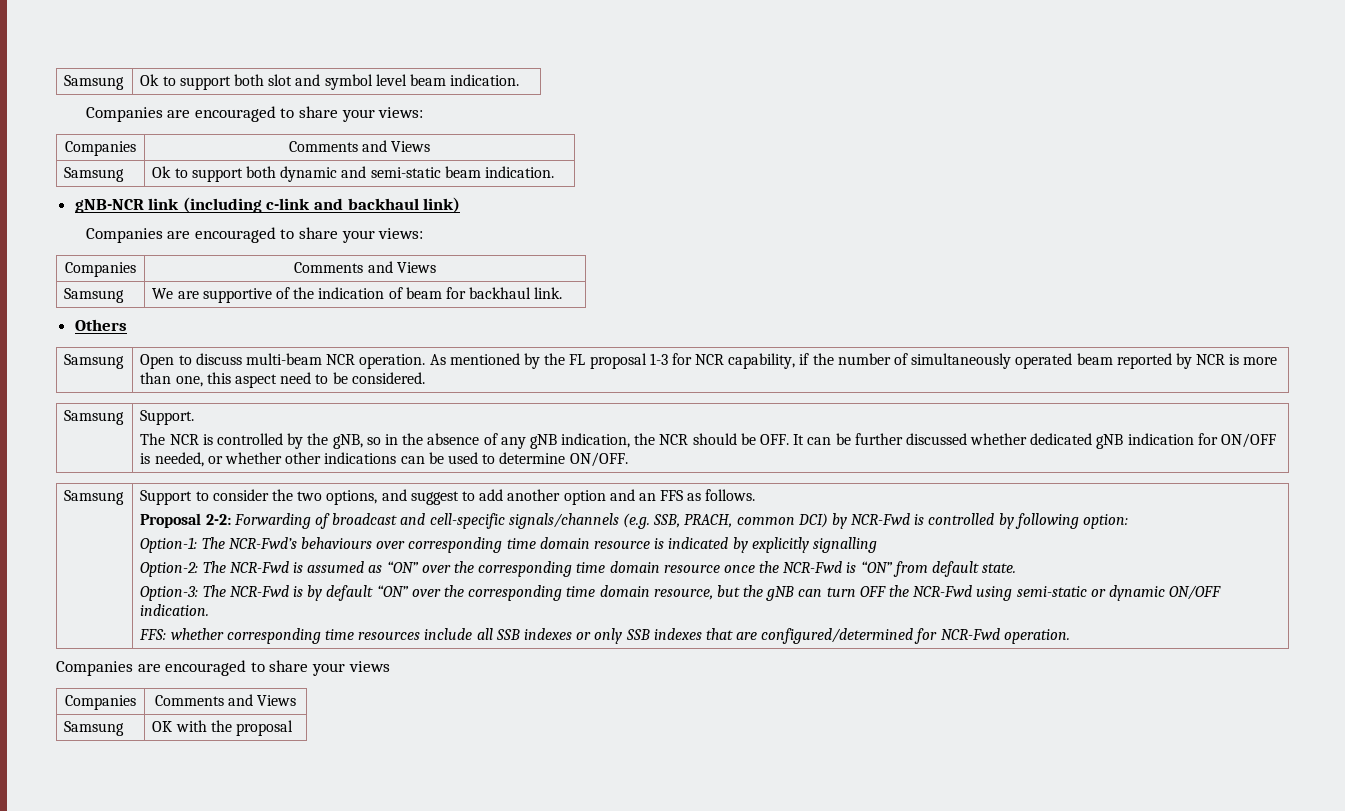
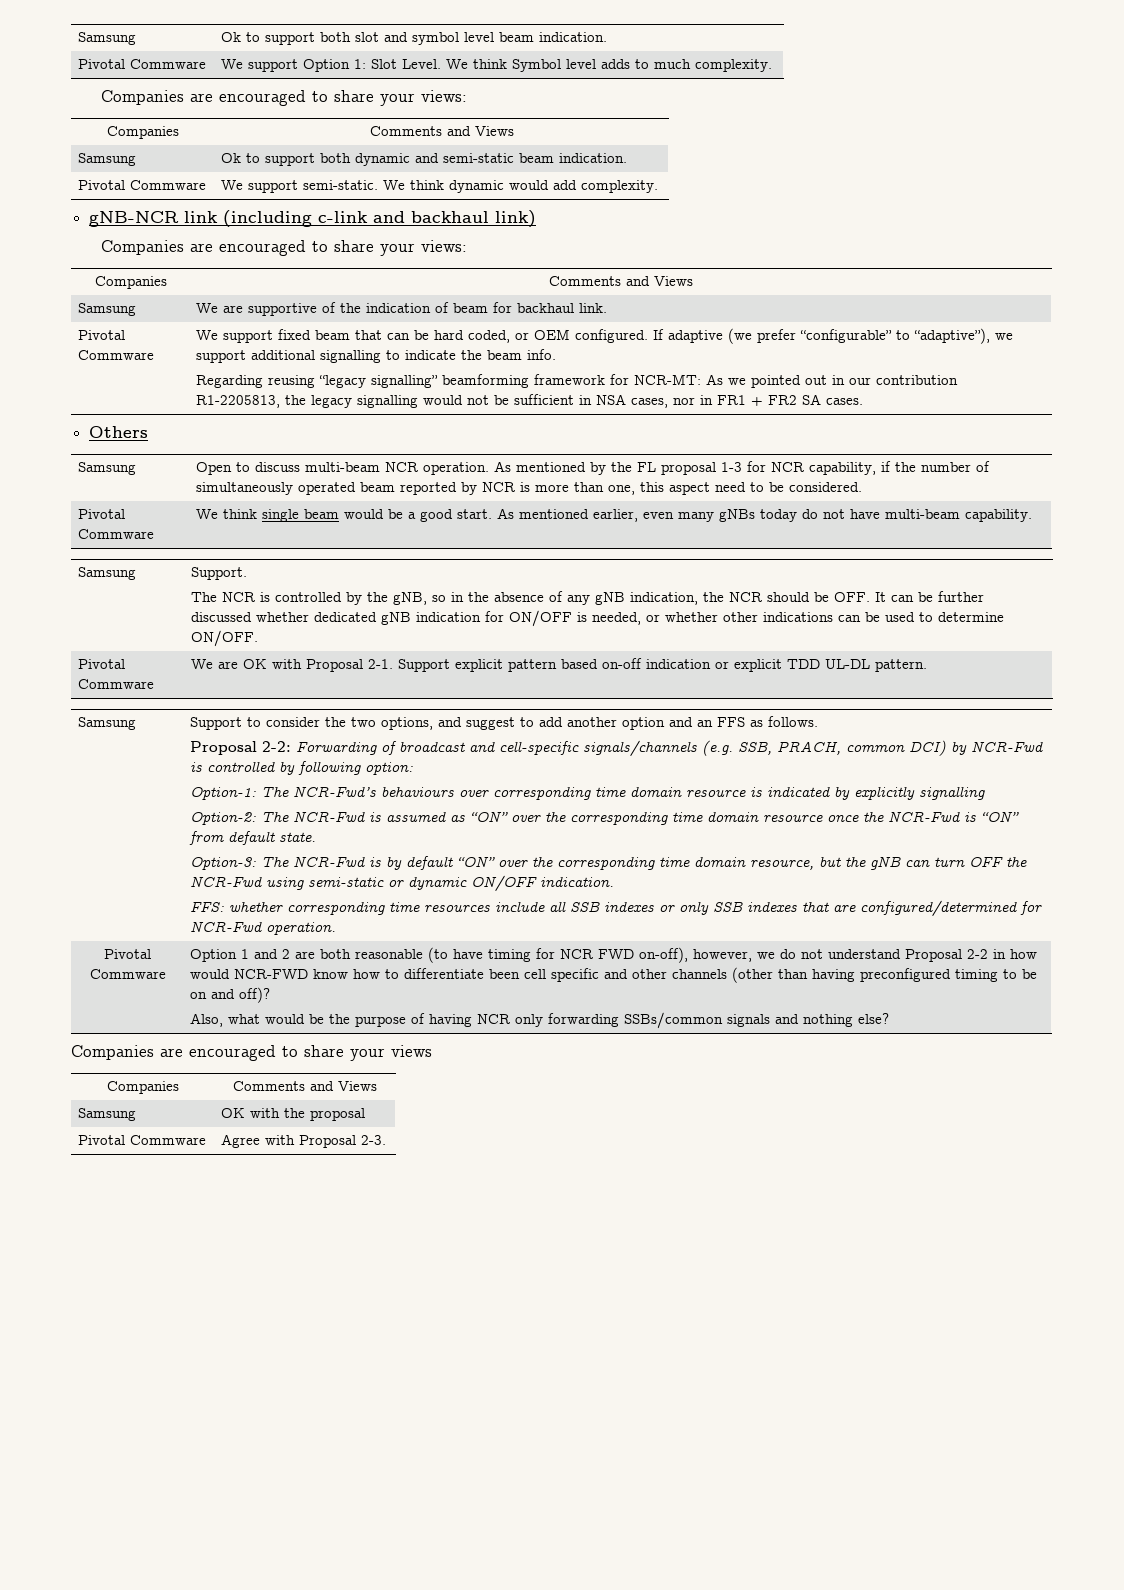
+ Pivotal Commware | We support Option 1: Slot Level. We think Symbol level adds to much complexity.
+ Pivotal Commware | We support semi-static. We think dynamic would add complexity.
+ Pivotal Commware | We support fixed beam that can be hard coded, or OEM configured. If adaptive (we prefer “configurable” to “adaptive”), we support additional signalling to indicate the beam info.
+ Regarding reusing “legacy signalling” beamforming framework for NCR-MT: As we pointed out in our contribution R1-2205813, the legacy signalling would not be sufficient in NSA cases, nor in FR1 + FR2 SA cases.
+ Pivotal Commware | We think single beam would be a good start. As mentioned earlier, even many gNBs today do not have multi-beam capability.
+ Pivotal Commware | We are OK with Proposal 2-1. Support explicit pattern based on-off indication or explicit TDD UL-DL pattern.
+ Pivotal Commware | Option 1 and 2 are both reasonable (to have timing for NCR FWD on-off), however, we do not understand Proposal 2-2 in how would NCR-FWD know how to differentiate been cell specific and other channels (other than having preconfigured timing to be on and off)?
+ Also, what would be the purpose of having NCR only forwarding SSBs/common signals and nothing else?
+ Pivotal Commware | Agree with Proposal 2-3.

